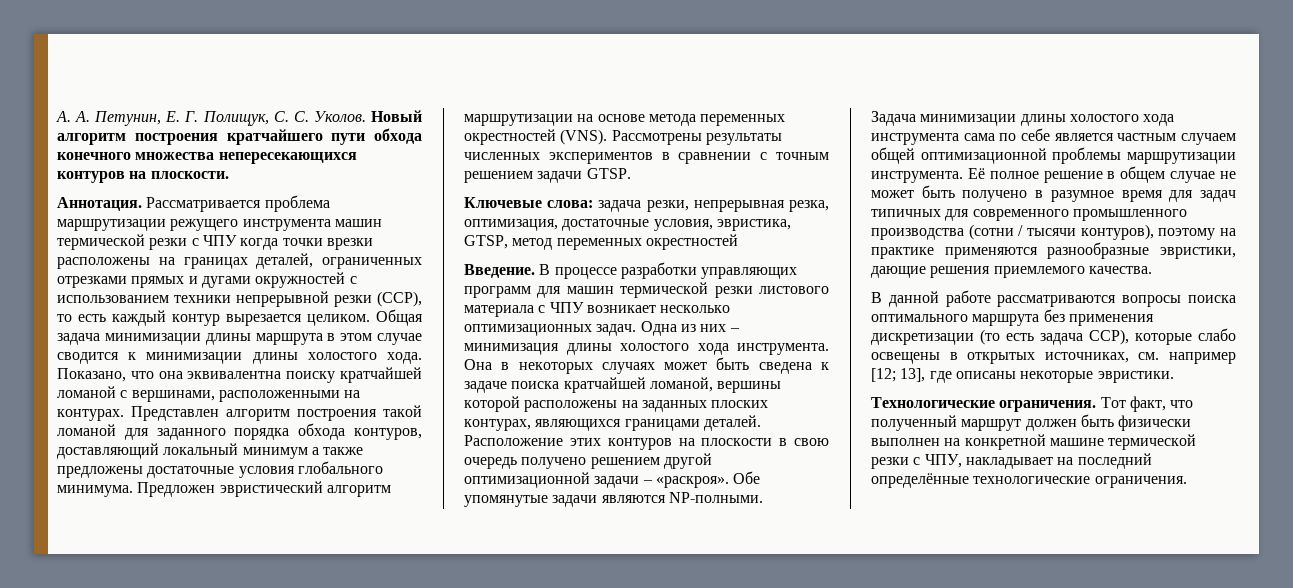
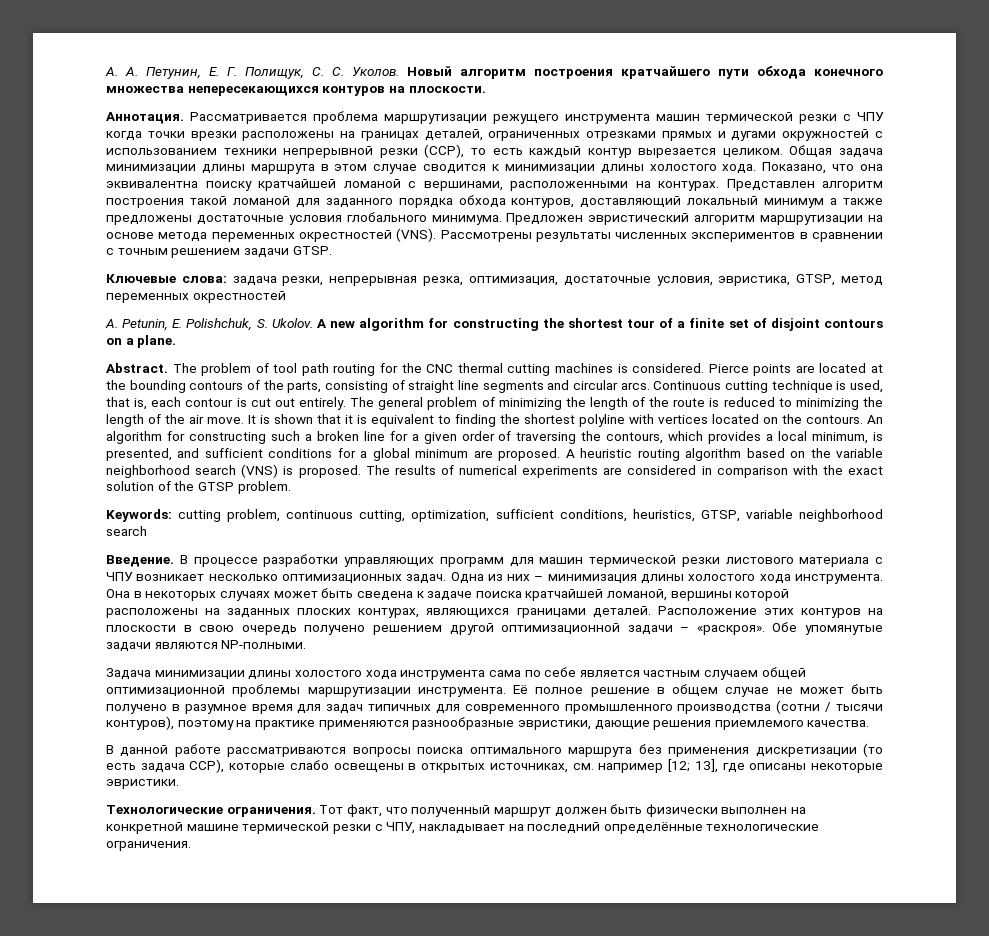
+ A. Petunin, E. Polishchuk, S. Ukolov. A new algorithm for constructing the shortest tour of a finite set of disjoint contours on a plane.
+ Abstract. The problem of tool path routing for the CNC thermal cutting machines is considered. Pierce points are located at the bounding contours of the parts, consisting of straight line segments and circular arcs. Continuous cutting technique is used, that is, each contour is cut out entirely. The general problem of minimizing the length of the route is reduced to minimizing the length of the air move. It is shown that it is equivalent to finding the shortest polyline with vertices located on the contours. An algorithm for constructing such a broken line for a given order of traversing the contours, which provides a local minimum, is presented, and sufficient conditions for a global minimum are proposed. A heuristic routing algorithm based on the variable neighborhood search (VNS) is proposed. The results of numerical experiments are considered in comparison with the exact solution of the GTSP problem.
+ Keywords: cutting problem, continuous cutting, optimization, sufficient conditions, heuristics, GTSP, variable neighborhood search

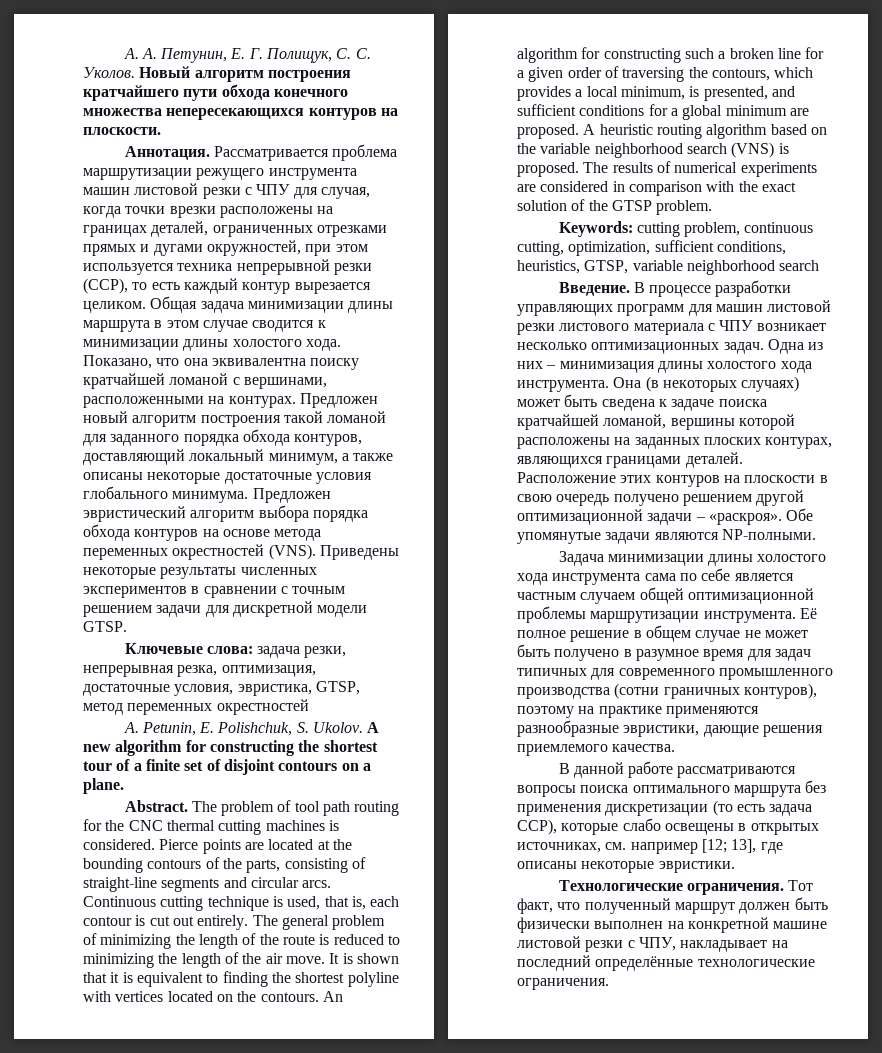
- Рассматривается проблема маршрутизации режущего инструмента машин термической резки с ЧПУ когда точки врезки расположены на границах деталей, ограниченных отрезками прямых и дугами окружностей с использованием техники непрерывной резки (CCP), то есть каждый контур вырезается целиком.
+ Рассматривается проблема маршрутизации режущего инструмента машин листовой резки с ЧПУ для случая, когда точки врезки расположены на границах деталей, ограниченных отрезками прямых и дугами окружностей, при этом используется техника непрерывной резки (CCP), то есть каждый контур вырезается целиком.
- Представлен алгоритм построения такой ломаной для заданного порядка обхода контуров, доставляющий локальный минимум а также предложены достаточные условия глобального минимума.
+ Предложен новый алгоритм построения такой ломаной для заданного порядка обхода контуров, доставляющий локальный минимум, а также описаны некоторые достаточные условия глобального минимума.
- Предложен эвристический алгоритм маршрутизации на основе метода переменных окрестностей (VNS).
+ Предложен эвристический алгоритм выбора порядка обхода контуров на основе метода переменных окрестностей (VNS).
- Рассмотрены результаты численных экспериментов в сравнении с точным решением задачи GTSP.
+ Приведены некоторые результаты численных экспериментов в сравнении с точным решением задачи для дискретной модели GTSP.
- Pierce points are located at the bounding contours of the parts, consisting of straight line segments and circular arcs.
+ Pierce points are located at the bounding contours of the parts, consisting of straight-line segments and circular arcs.
- В процессе разработки управляющих программ для машин термической резки листового материала с ЧПУ возникает несколько оптимизационных задач.
+ В процессе разработки управляющих программ для машин листовой резки листового материала с ЧПУ возникает несколько оптимизационных задач.
- Она в некоторых случаях может быть сведена к задаче поиска кратчайшей ломаной, вершины которой расположены на заданных плоских контурах, являющихся границами деталей.
+ Она (в некоторых случаях) может быть сведена к задаче поиска кратчайшей ломаной, вершины которой расположены на заданных плоских контурах, являющихся границами деталей.
- Её полное решение в общем случае не может быть получено в разумное время для задач типичных для современного промышленного производства (сотни / тысячи контуров), поэтому на практике применяются разнообразные эвристики, дающие решения приемлемого качества.
+ Её полное решение в общем случае не может быть получено в разумное время для задач типичных для современного промышленного производства (сотни граничных контуров), поэтому на практике применяются разнообразные эвристики, дающие решения приемлемого качества.
- Тот факт, что полученный маршрут должен быть физически выполнен на конкретной машине термической резки с ЧПУ, накладывает на последний определённые технологические ограничения.
+ Тот факт, что полученный маршрут должен быть физически выполнен на конкретной машине листовой резки с ЧПУ, накладывает на последний определённые технологические ограничения.

